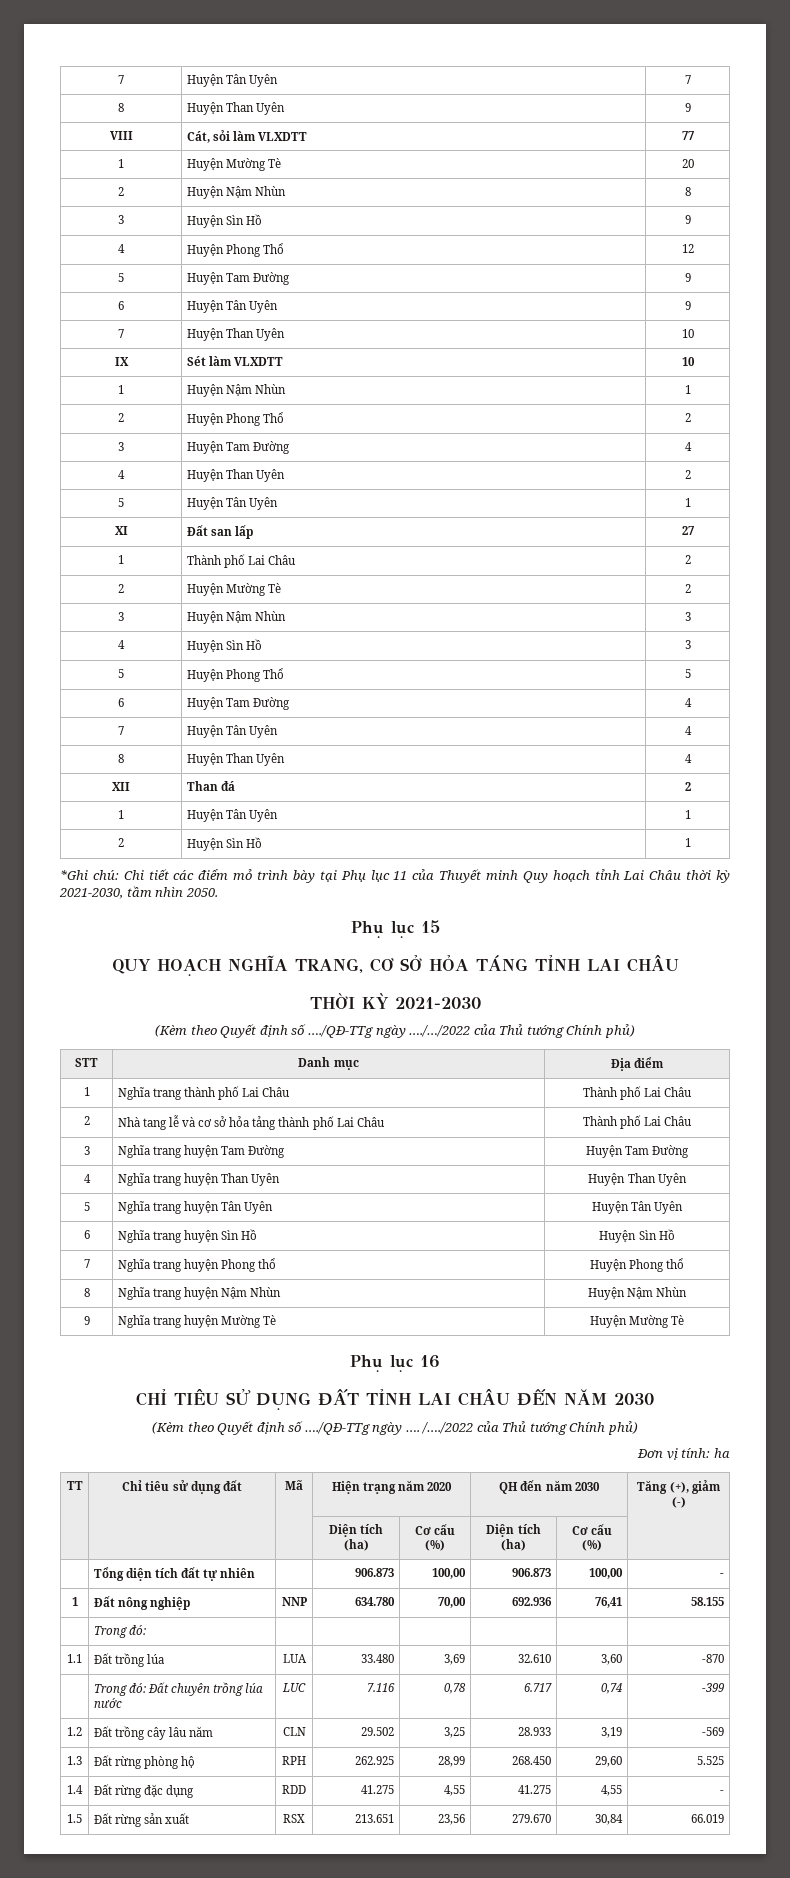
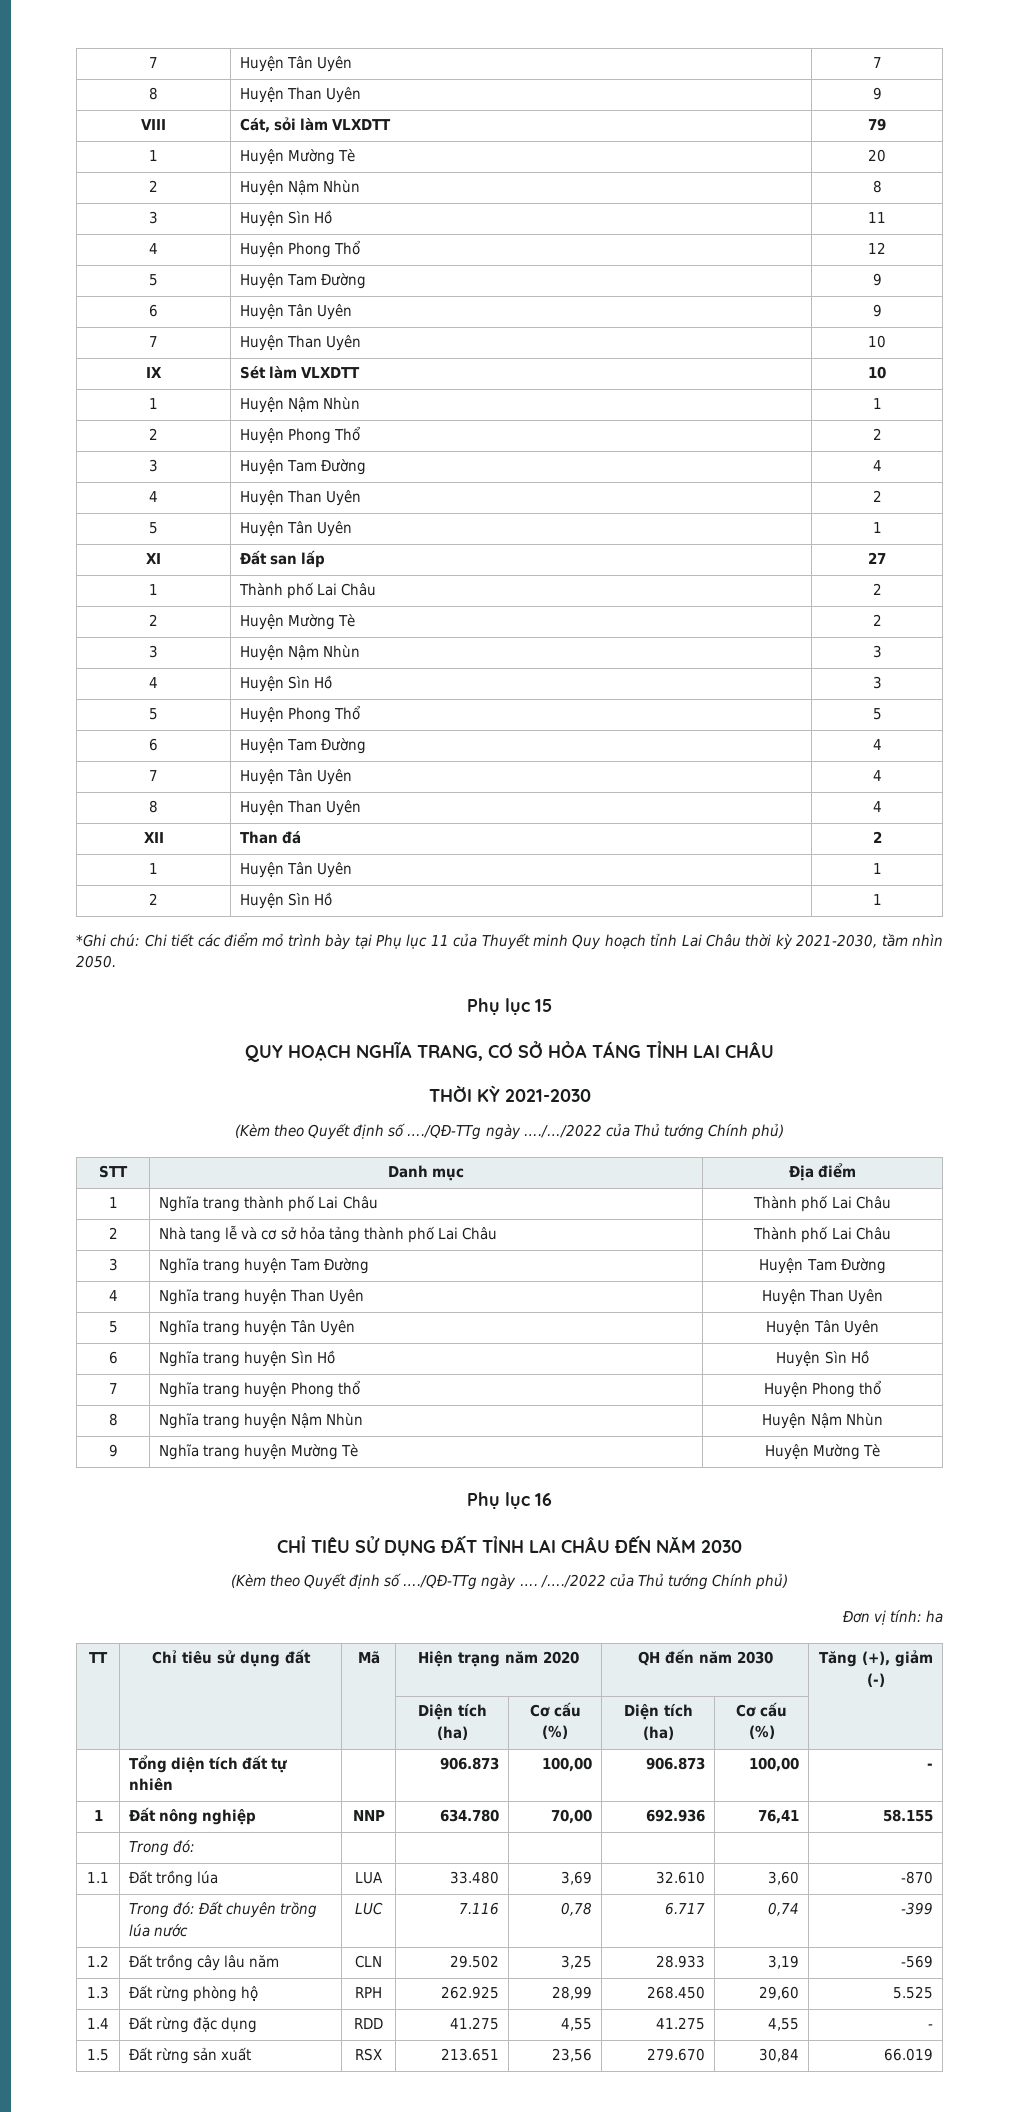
- VIII | Cát, sỏi làm VLXDTT | 77
+ VIII | Cát, sỏi làm VLXDTT | 79
- 3 | Huyện Sìn Hồ | 9
+ 3 | Huyện Sìn Hồ | 11

